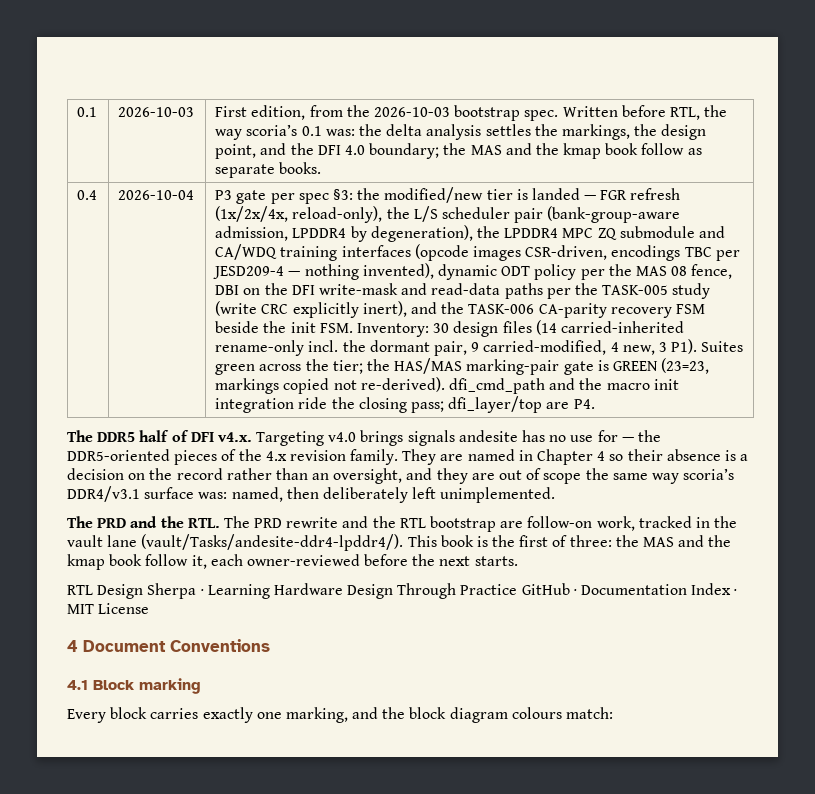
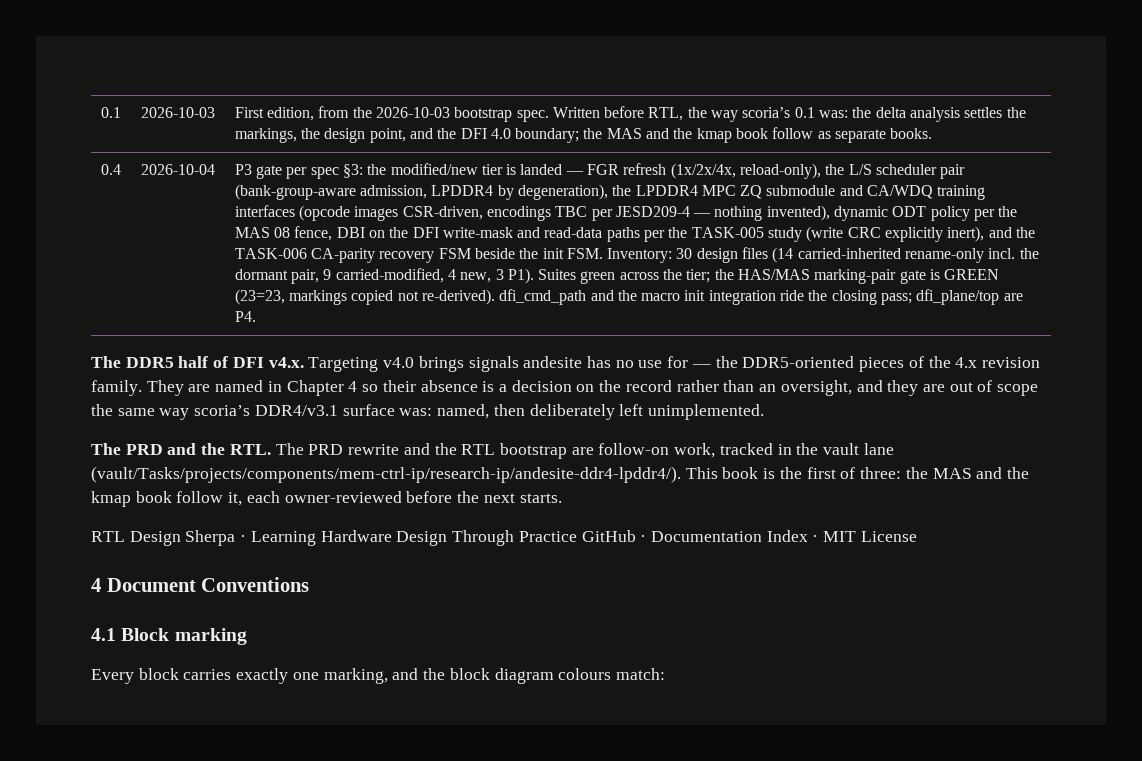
- dfi_layer/top are P4.
+ dfi_plane/top are P4.
- The PRD and the RTL. The PRD rewrite and the RTL bootstrap are follow-on work, tracked in the vault lane (vault/Tasks/andesite-ddr4-lpddr4/).
+ The PRD and the RTL. The PRD rewrite and the RTL bootstrap are follow-on work, tracked in the vault lane (vault/Tasks/projects/components/mem-ctrl-ip/research-ip/andesite-ddr4-lpddr4/).

